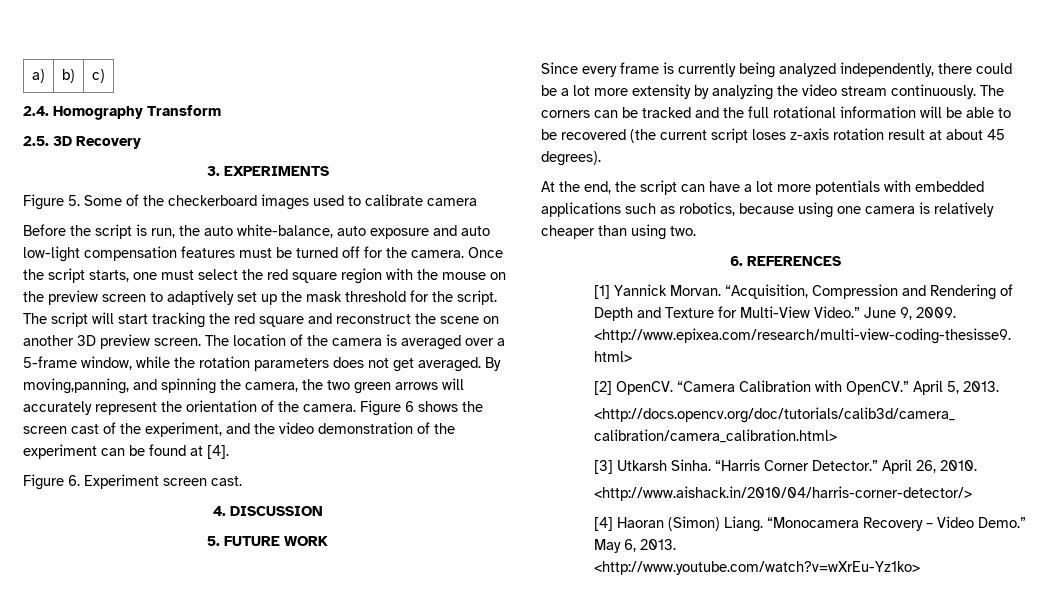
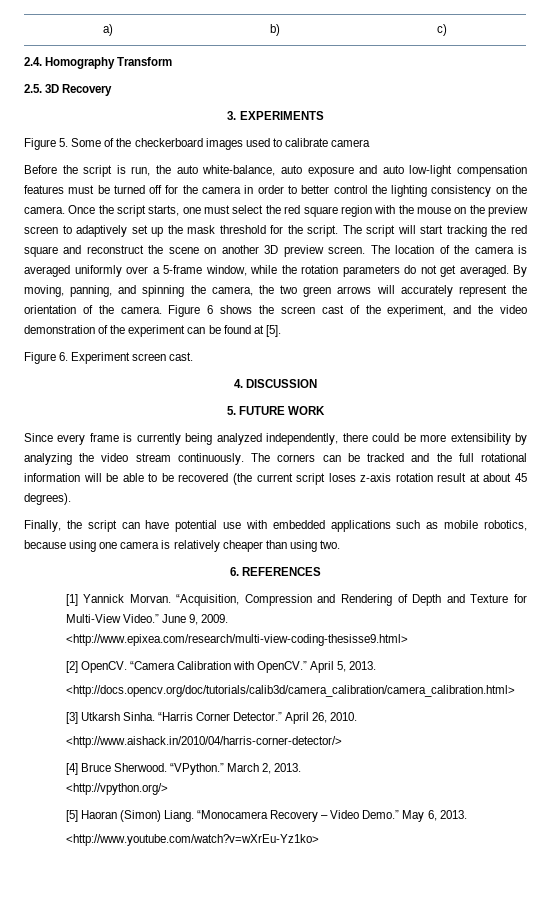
- Before the script is run, the auto white-balance, auto exposure and auto low-light compensation features must be turned off for the camera.
+ Before the script is run, the auto white-balance, auto exposure and auto low-light compensation features must be turned off for the camera in order to better control the lighting consistency on the camera.
- The location of the camera is averaged over a 5-frame window, while the rotation parameters does not get averaged.
+ The location of the camera is averaged uniformly over a 5-frame window, while the rotation parameters do not get averaged.
- By moving,panning, and spinning the camera, the two green arrows will accurately represent the orientation of the camera.
+ By moving, panning, and spinning the camera, the two green arrows will accurately represent the orientation of the camera.
- Figure 6 shows the screen cast of the experiment, and the video demonstration of the experiment can be found at [4].
+ Figure 6 shows the screen cast of the experiment, and the video demonstration of the experiment can be found at [5].
- Since every frame is currently being analyzed independently, there could be a lot more extensity by analyzing the video stream continuously.
+ Since every frame is currently being analyzed independently, there could be more extensibility by analyzing the video stream continuously.
- At the end, the script can have a lot more potentials with embedded applications such as robotics, because using one camera is relatively cheaper than using two.
+ Finally, the script can have potential use with embedded applications such as mobile robotics, because using one camera is relatively cheaper than using two.
- [4] Haoran (Simon) Liang.
+ [4] Bruce Sherwood. “VPython.” March 2, 2013.
+ <http://vpython.org/>
+ [5] Haoran (Simon) Liang.

